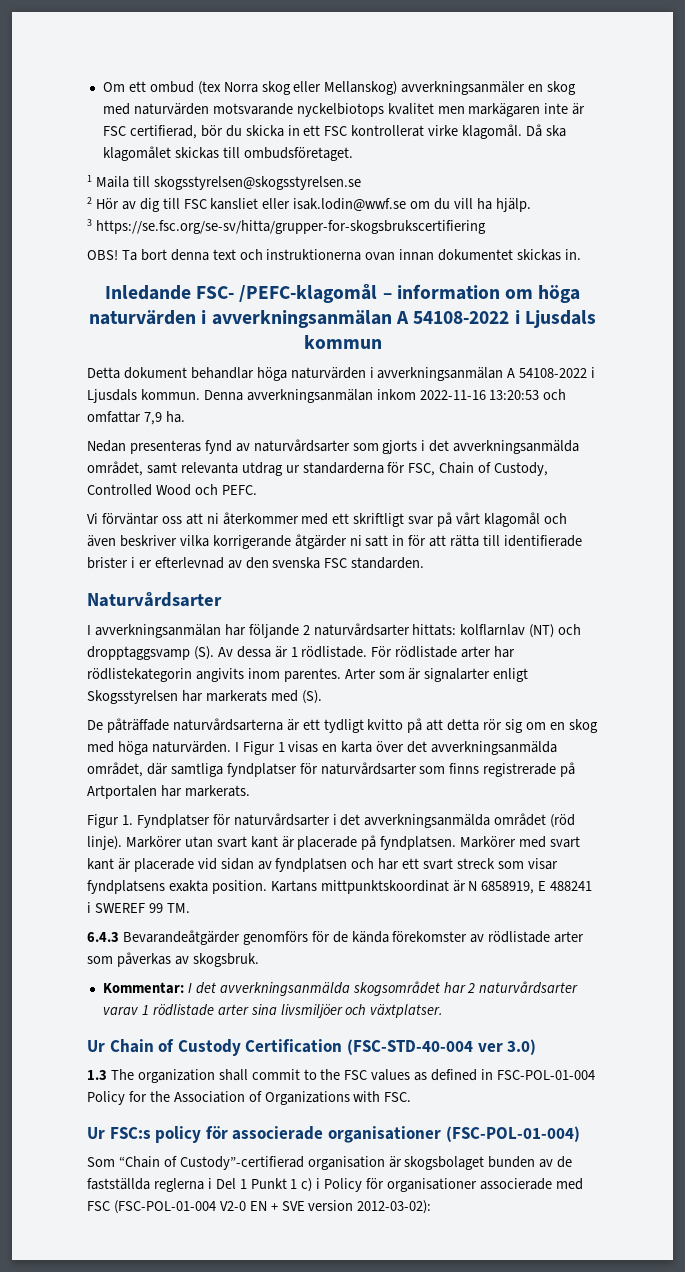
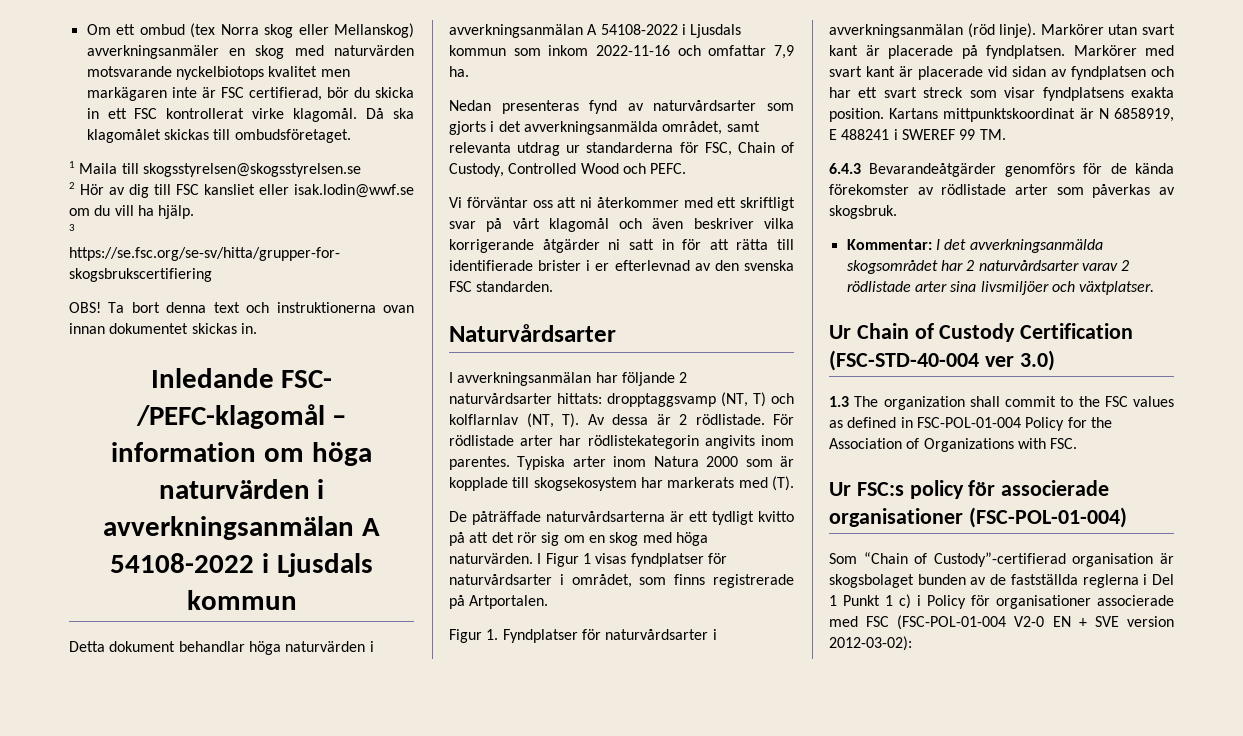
- Detta dokument behandlar höga naturvärden i avverkningsanmälan A 54108-2022 i Ljusdals kommun. Denna avverkningsanmälan inkom 2022-11-16 13:20:53 och omfattar 7,9 ha.
+ Detta dokument behandlar höga naturvärden i avverkningsanmälan A 54108-2022 i Ljusdals kommun som inkom 2022-11-16 och omfattar 7,9 ha.
- I avverkningsanmälan har följande 2 naturvårdsarter hittats: kolflarnlav (NT) och dropptaggsvamp (S). Av dessa är 1 rödlistade.
+ I avverkningsanmälan har följande 2 naturvårdsarter hittats: dropptaggsvamp (NT, T) och kolflarnlav (NT, T). Av dessa är 2 rödlistade.
- Arter som är signalarter enligt Skogsstyrelsen har markerats med (S).
+ Typiska arter inom Natura 2000 som är kopplade till skogsekosystem har markerats med (T).
- De påträffade naturvårdsarterna är ett tydligt kvitto på att detta rör sig om en skog med höga naturvärden.
+ De påträffade naturvårdsarterna är ett tydligt kvitto på att det rör sig om en skog med höga naturvärden.
- I Figur 1 visas en karta över det avverkningsanmälda området, där samtliga fyndplatser för naturvårdsarter som finns registrerade på Artportalen har markerats.
+ I Figur 1 visas fyndplatser för naturvårdsarter i området, som finns registrerade på Artportalen.
- Figur 1. Fyndplatser för naturvårdsarter i det avverkningsanmälda området (röd linje).
+ Figur 1. Fyndplatser för naturvårdsarter i avverkningsanmälan (röd linje).
- Kommentar: I det avverkningsanmälda skogsområdet har 2 naturvårdsarter varav 1 rödlistade arter sina livsmiljöer och växtplatser.
+ Kommentar: I det avverkningsanmälda skogsområdet har 2 naturvårdsarter varav 2 rödlistade arter sina livsmiljöer och växtplatser.

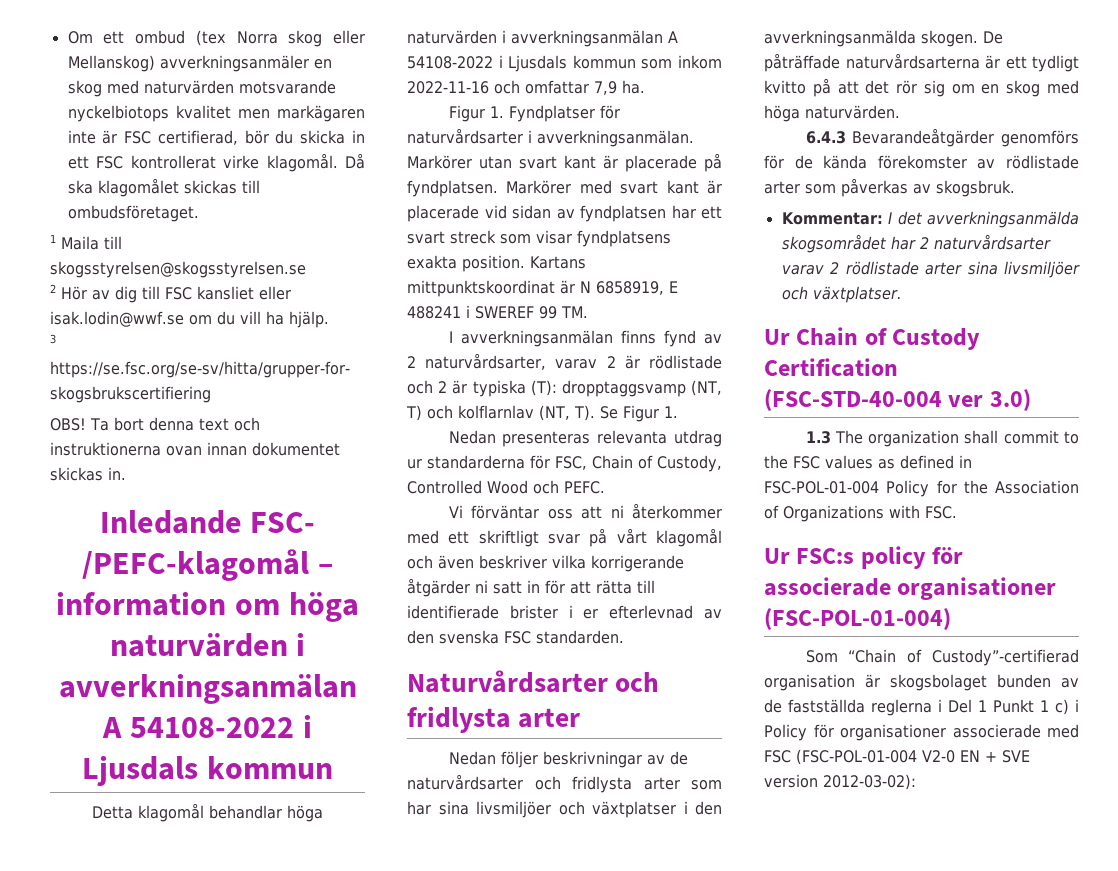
- Detta dokument behandlar höga naturvärden i avverkningsanmälan A 54108-2022 i Ljusdals kommun som inkom 2022-11-16 och omfattar 7,9 ha.
+ Detta klagomål behandlar höga naturvärden i avverkningsanmälan A 54108-2022 i Ljusdals kommun som inkom 2022-11-16 och omfattar 7,9 ha.
- Nedan presenteras fynd av naturvårdsarter som gjorts i det avverkningsanmälda området, samt relevanta utdrag ur standarderna för FSC, Chain of Custody, Controlled Wood och PEFC.
+ Figur 1. Fyndplatser för naturvårdsarter i avverkningsanmälan. Markörer utan svart kant är placerade på fyndplatsen. Markörer med svart kant är placerade vid sidan av fyndplatsen har ett svart streck som visar fyndplatsens exakta position. Kartans mittpunktskoordinat är N 6858919, E 488241 i SWEREF 99 TM.
+ I avverkningsanmälan finns fynd av 2 naturvårdsarter, varav 2 är rödlistade och 2 är typiska (T): dropptaggsvamp (NT, T) och kolflarnlav (NT, T). Se Figur 1.
+ Nedan presenteras relevanta utdrag ur standarderna för FSC, Chain of Custody, Controlled Wood och PEFC.
- Naturvårdsarter
- I avverkningsanmälan har följande 2 naturvårdsarter hittats: dropptaggsvamp (NT, T) och kolflarnlav (NT, T). Av dessa är 2 rödlistade. För rödlistade arter har rödlistekategorin angivits inom parentes. Typiska arter inom Natura 2000 som är kopplade till skogsekosystem har markerats med (T).
- De påträffade naturvårdsarterna är ett tydligt kvitto på att det rör sig om en skog med höga naturvärden. I Figur 1 visas fyndplatser för naturvårdsarter i området, som finns registrerade på Artportalen.
- Figur 1. Fyndplatser för naturvårdsarter i avverkningsanmälan (röd linje). Markörer utan svart kant är placerade på fyndplatsen. Markörer med svart kant är placerade vid sidan av fyndplatsen och har ett svart streck som visar fyndplatsens exakta position. Kartans mittpunktskoordinat är N 6858919, E 488241 i SWEREF 99 TM.
+ Naturvårdsarter och fridlysta arter
+ Nedan följer beskrivningar av de naturvårdsarter och fridlysta arter som har sina livsmiljöer och växtplatser i den avverkningsanmälda skogen. De påträffade naturvårdsarterna är ett tydligt kvitto på att det rör sig om en skog med höga naturvärden.

